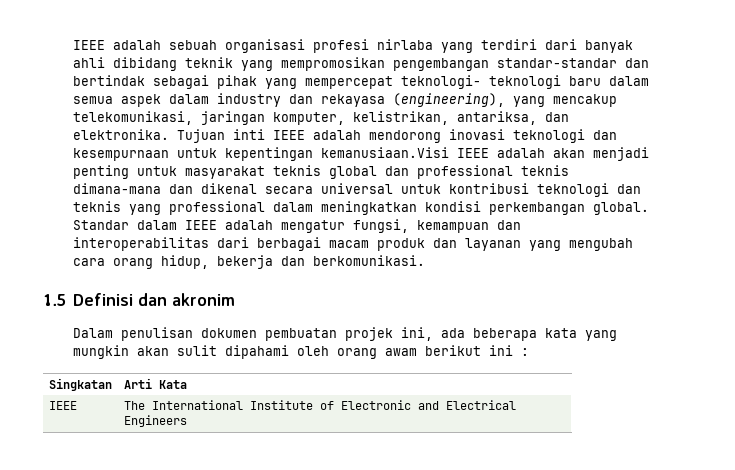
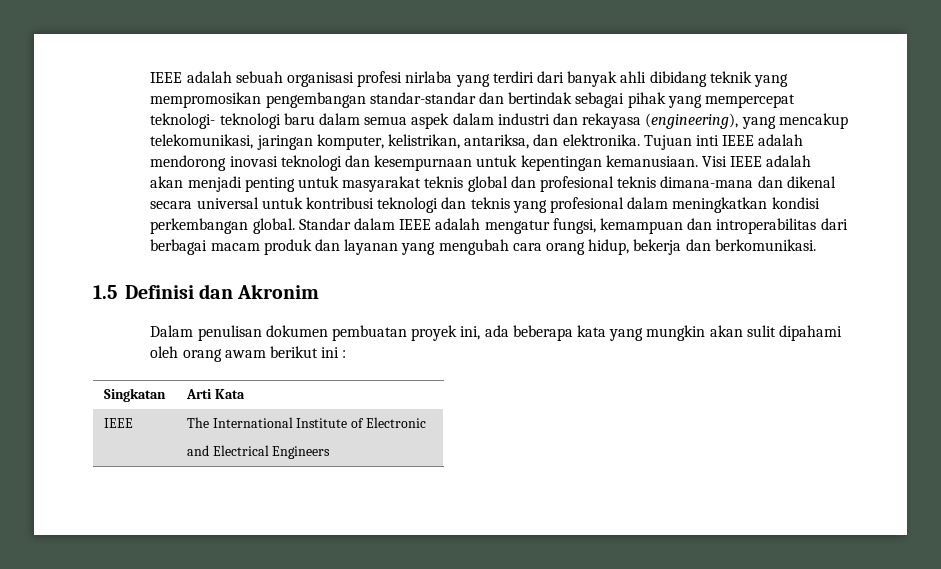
- IEEE adalah sebuah organisasi profesi nirlaba yang terdiri dari banyak ahli dibidang teknik yang mempromosikan pengembangan standar-standar dan bertindak sebagai pihak yang mempercepat teknologi- teknologi baru dalam semua aspek dalam industry dan rekayasa (engineering), yang mencakup telekomunikasi, jaringan komputer, kelistrikan, antariksa, dan elektronika.
+ IEEE adalah sebuah organisasi profesi nirlaba yang terdiri dari banyak ahli dibidang teknik yang mempromosikan pengembangan standar-standar dan bertindak sebagai pihak yang mempercepat teknologi- teknologi baru dalam semua aspek dalam industri dan rekayasa (engineering), yang mencakup telekomunikasi, jaringan komputer, kelistrikan, antariksa, dan elektronika.
- Tujuan inti IEEE adalah mendorong inovasi teknologi dan kesempurnaan untuk kepentingan kemanusiaan.Visi IEEE adalah akan menjadi penting untuk masyarakat teknis global dan professional teknis dimana-mana dan dikenal secara universal untuk kontribusi teknologi dan teknis yang professional dalam meningkatkan kondisi perkembangan global.
+ Tujuan inti IEEE adalah mendorong inovasi teknologi dan kesempurnaan untuk kepentingan kemanusiaan. Visi IEEE adalah akan menjadi penting untuk masyarakat teknis global dan profesional teknis dimana-mana dan dikenal secara universal untuk kontribusi teknologi dan teknis yang profesional dalam meningkatkan kondisi perkembangan global.
- Standar dalam IEEE adalah mengatur fungsi, kemampuan dan interoperabilitas dari berbagai macam produk dan layanan yang mengubah cara orang hidup, bekerja dan berkomunikasi.
+ Standar dalam IEEE adalah mengatur fungsi, kemampuan dan introperabilitas dari berbagai macam produk dan layanan yang mengubah cara orang hidup, bekerja dan berkomunikasi.
- 1.5 Definisi dan akronim
+ 1.5 Definisi dan Akronim
- Dalam penulisan dokumen pembuatan projek ini, ada beberapa kata yang mungkin akan sulit dipahami oleh orang awam berikut ini :
+ Dalam penulisan dokumen pembuatan proyek ini, ada beberapa kata yang mungkin akan sulit dipahami oleh orang awam berikut ini :
- IEEE | The International Institute of Electronic and Electrical Engineers
+ IEEE | The International Institute of Electronic
+ and Electrical Engineers

